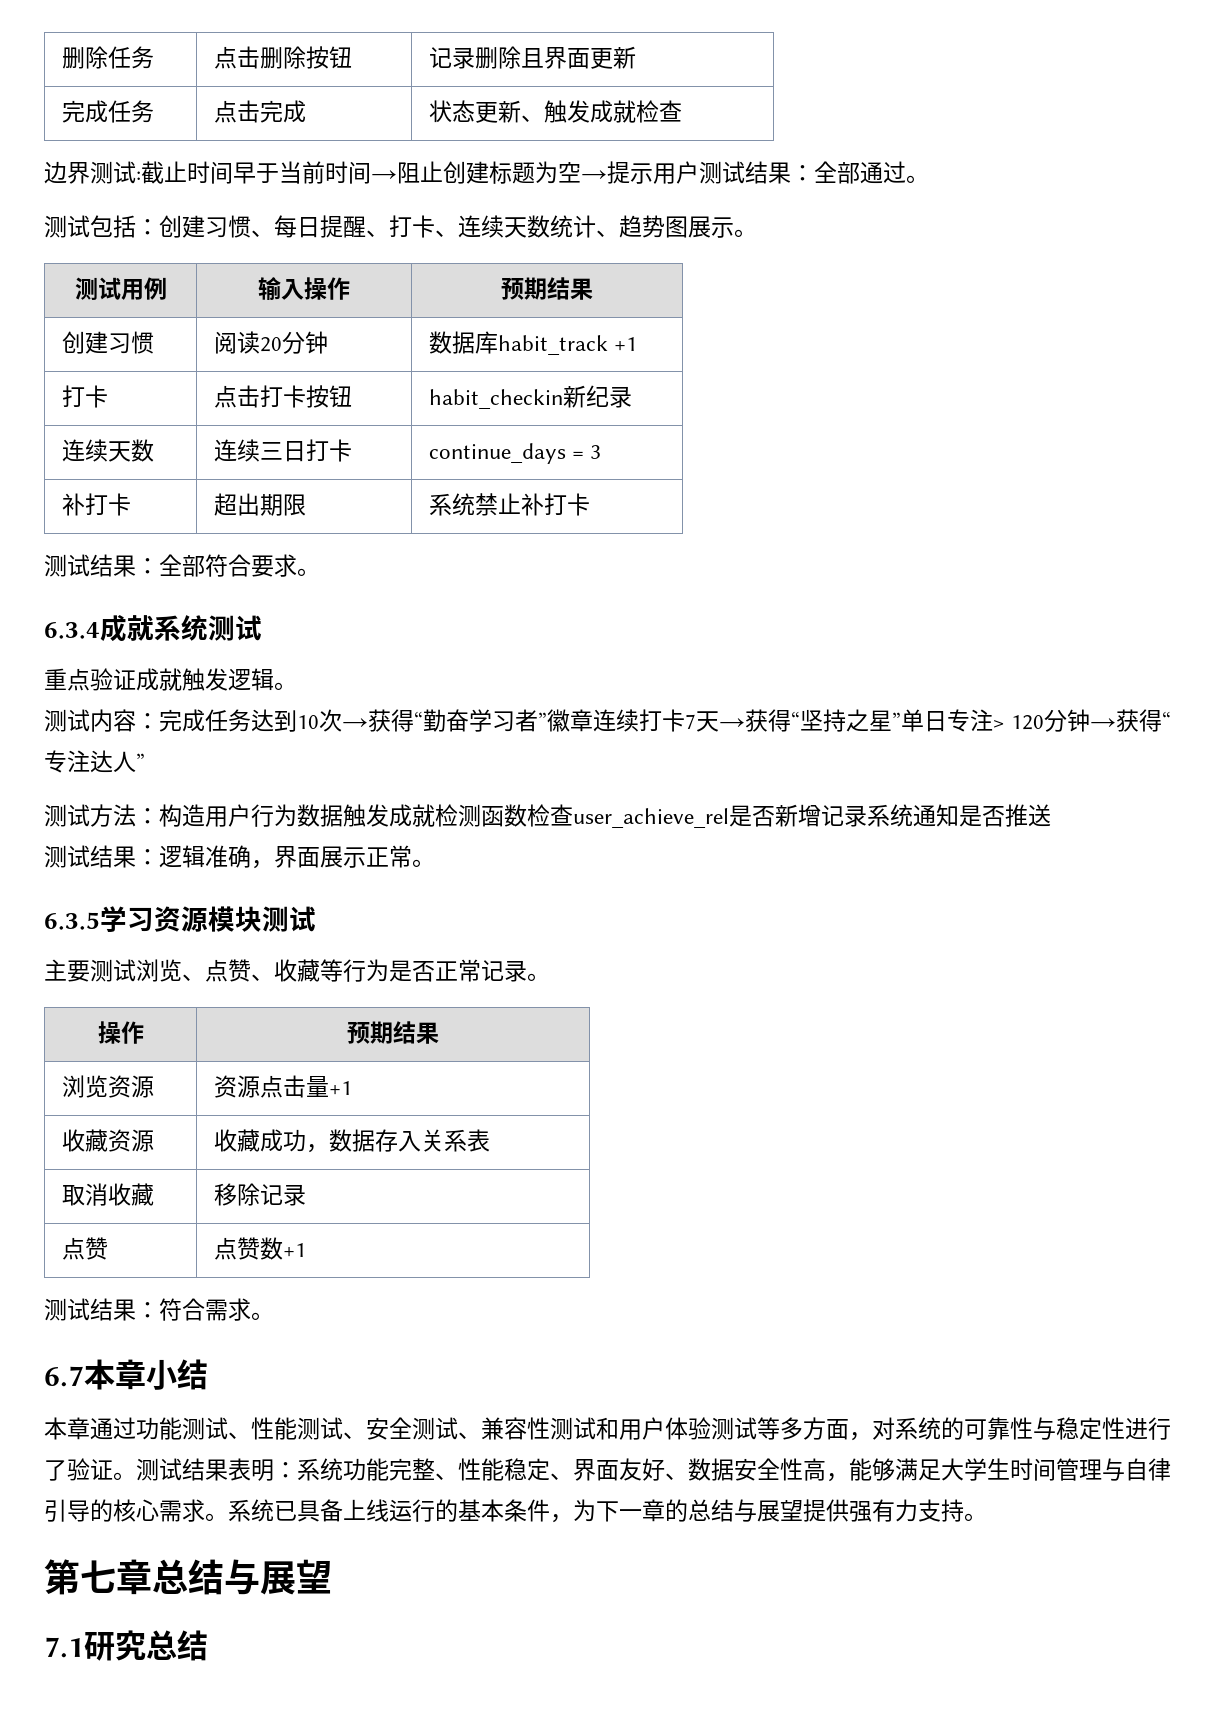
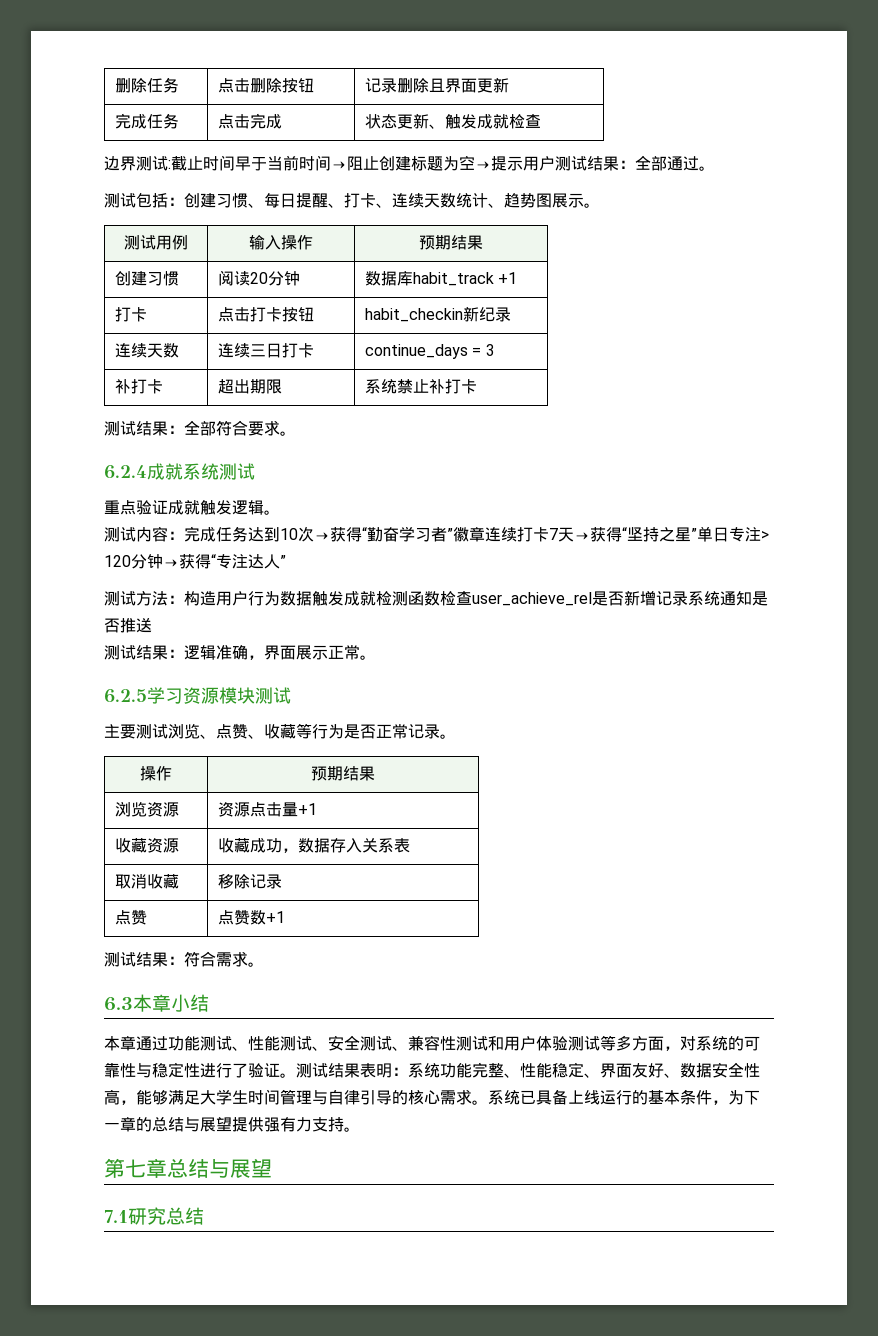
- 6.3.4成就系统测试
+ 6.2.4成就系统测试
- 6.3.5学习资源模块测试
+ 6.2.5学习资源模块测试
- 6.7本章小结
+ 6.3本章小结

